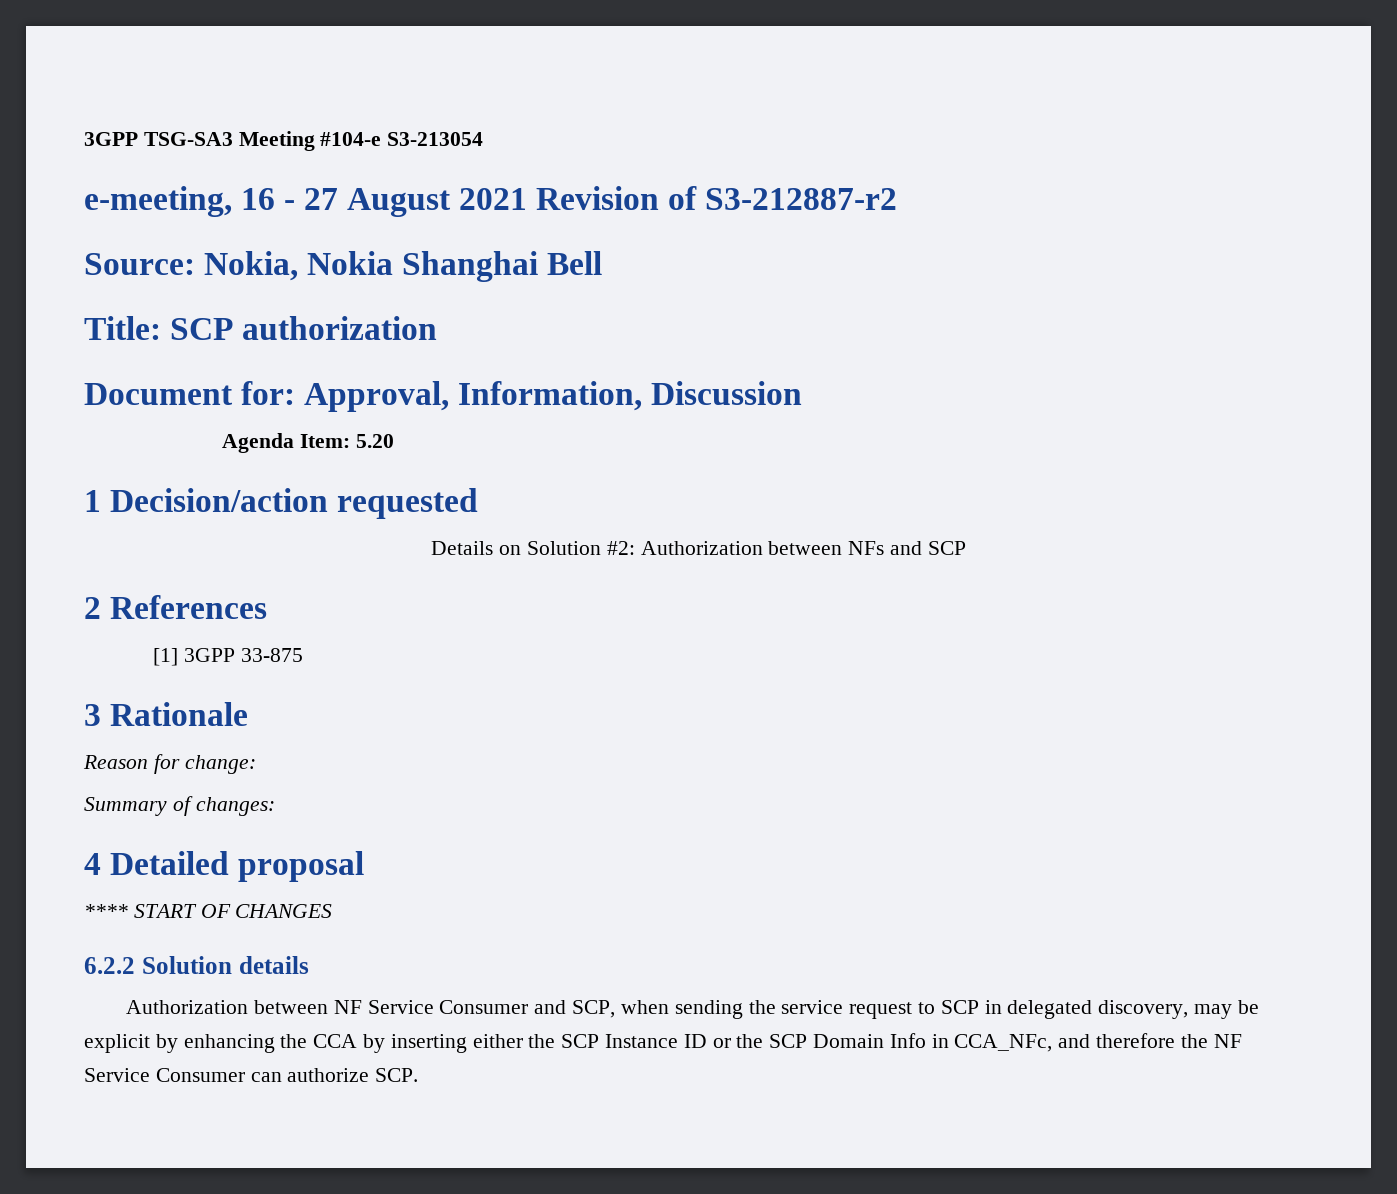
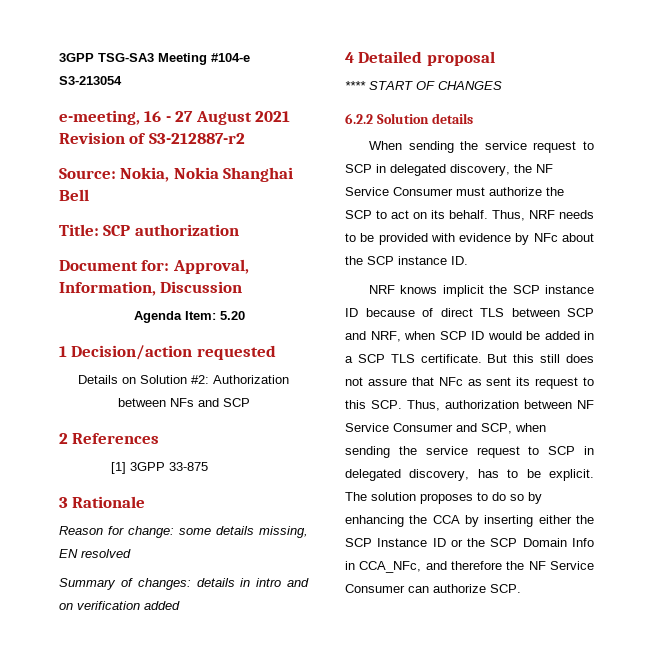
- Reason for change:
- Summary of changes:
+ Reason for change: some details missing, EN resolved
+ Summary of changes: details in intro and on verification added
- Authorization between NF Service Consumer and SCP, when sending the service request to SCP in delegated discovery, may be explicit by enhancing the CCA by inserting either the SCP Instance ID or the SCP Domain Info in CCA_NFc, and therefore the NF Service Consumer can authorize SCP.
+ When sending the service request to SCP in delegated discovery, the NF Service Consumer must authorize the SCP to act on its behalf. Thus, NRF needs to be provided with evidence by NFc about the SCP instance ID.
+ NRF knows implicit the SCP instance ID because of direct TLS between SCP and NRF, when SCP ID would be added in a SCP TLS certificate. But this still does not assure that NFc as sent its request to this SCP. Thus, authorization between NF Service Consumer and SCP, when sending the service request to SCP in delegated discovery, has to be explicit. The solution proposes to do so by enhancing the CCA by inserting either the SCP Instance ID or the SCP Domain Info in CCA_NFc, and therefore the NF Service Consumer can authorize SCP.

